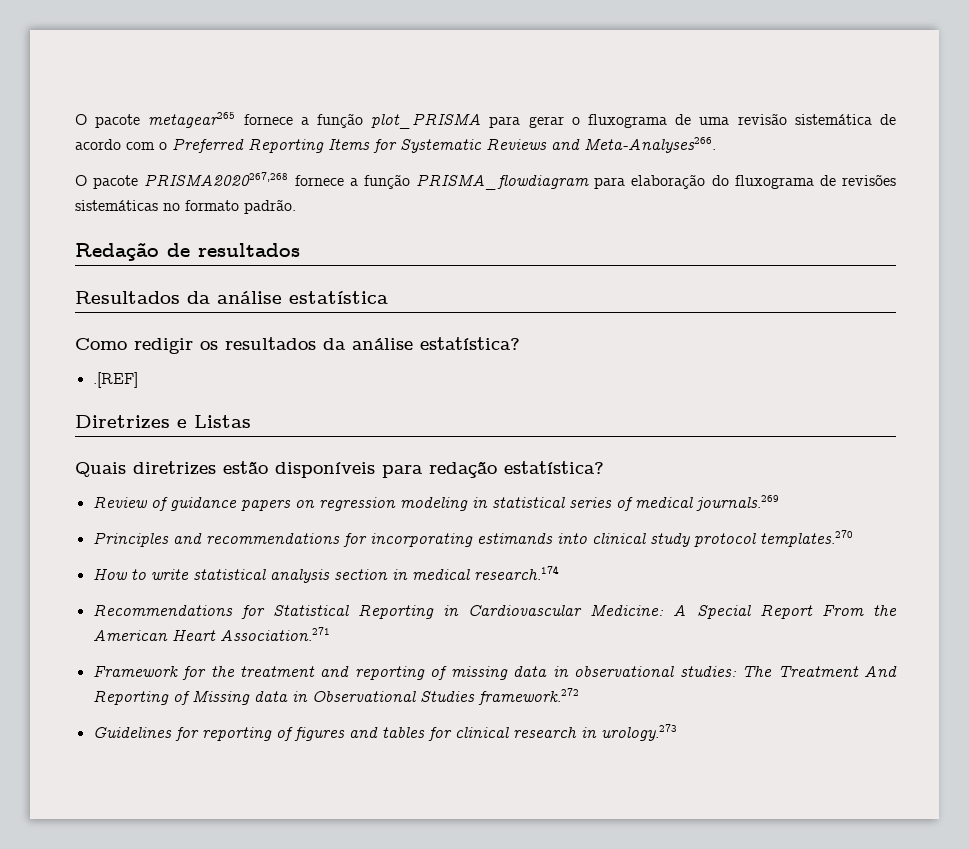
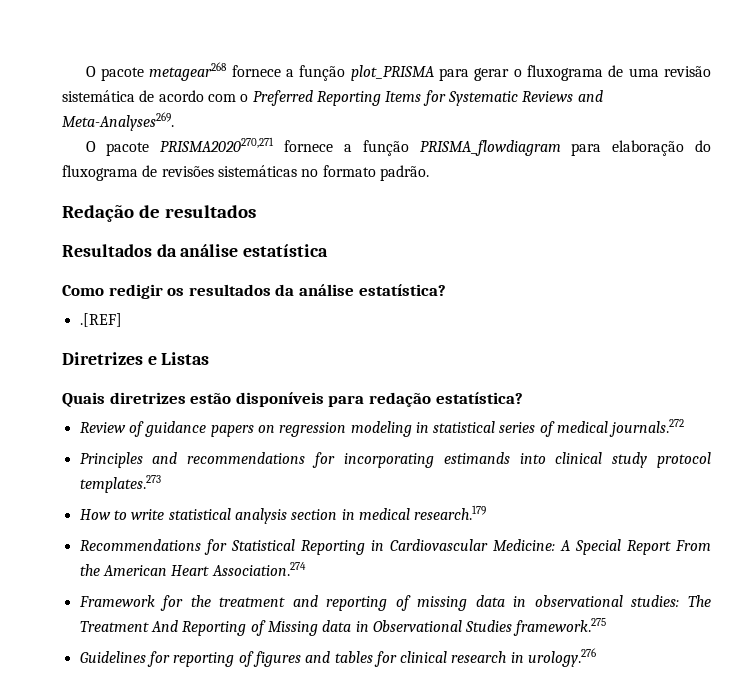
- O pacote metagear265 fornece a função plot_PRISMA para gerar o fluxograma de uma revisão sistemática de acordo com o Preferred Reporting Items for Systematic Reviews and Meta-Analyses266.
- O pacote PRISMA2020267,268 fornece a função PRISMA_flowdiagram para elaboração do fluxograma de revisões sistemáticas no formato padrão.
+ O pacote metagear268 fornece a função plot_PRISMA para gerar o fluxograma de uma revisão sistemática de acordo com o Preferred Reporting Items for Systematic Reviews and Meta-Analyses269.
+ O pacote PRISMA2020270,271 fornece a função PRISMA_flowdiagram para elaboração do fluxograma de revisões sistemáticas no formato padrão.
- Review of guidance papers on regression modeling in statistical series of medical journals.269
+ Review of guidance papers on regression modeling in statistical series of medical journals.272
- Principles and recommendations for incorporating estimands into clinical study protocol templates.270
+ Principles and recommendations for incorporating estimands into clinical study protocol templates.273
- How to write statistical analysis section in medical research.174
+ How to write statistical analysis section in medical research.179
- Recommendations for Statistical Reporting in Cardiovascular Medicine: A Special Report From the American Heart Association.271
+ Recommendations for Statistical Reporting in Cardiovascular Medicine: A Special Report From the American Heart Association.274
- Framework for the treatment and reporting of missing data in observational studies: The Treatment And Reporting of Missing data in Observational Studies framework.272
+ Framework for the treatment and reporting of missing data in observational studies: The Treatment And Reporting of Missing data in Observational Studies framework.275
- Guidelines for reporting of figures and tables for clinical research in urology.273
+ Guidelines for reporting of figures and tables for clinical research in urology.276

